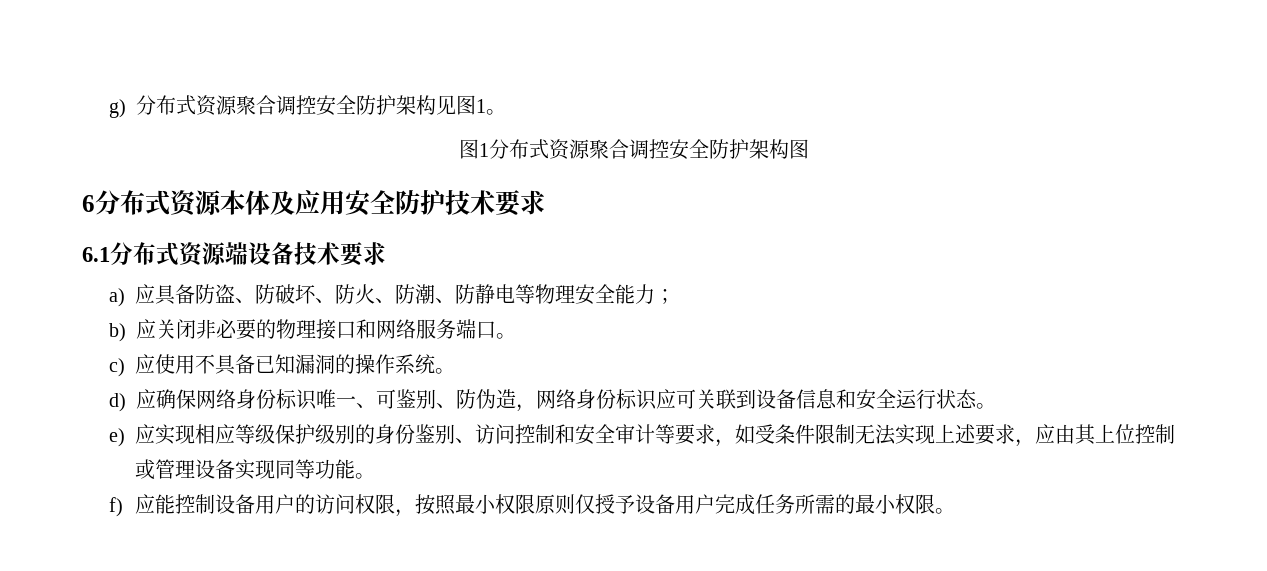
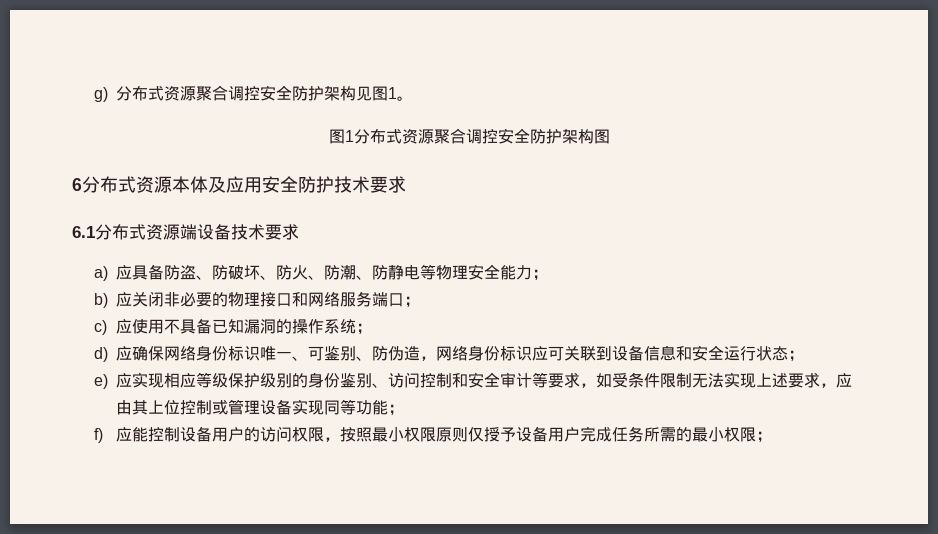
- b)应关闭非必要的物理接口和网络服务端口。
+ b)应关闭非必要的物理接口和网络服务端口；
- c)应使用不具备已知漏洞的操作系统。
+ c)应使用不具备已知漏洞的操作系统；
- d)应确保网络身份标识唯一、可鉴别、防伪造，网络身份标识应可关联到设备信息和安全运行状态。
+ d)应确保网络身份标识唯一、可鉴别、防伪造，网络身份标识应可关联到设备信息和安全运行状态；
- e)应实现相应等级保护级别的身份鉴别、访问控制和安全审计等要求，如受条件限制无法实现上述要求，应由其上位控制或管理设备实现同等功能。
+ e)应实现相应等级保护级别的身份鉴别、访问控制和安全审计等要求，如受条件限制无法实现上述要求，应由其上位控制或管理设备实现同等功能；
- f)应能控制设备用户的访问权限，按照最小权限原则仅授予设备用户完成任务所需的最小权限。
+ f)应能控制设备用户的访问权限，按照最小权限原则仅授予设备用户完成任务所需的最小权限；

